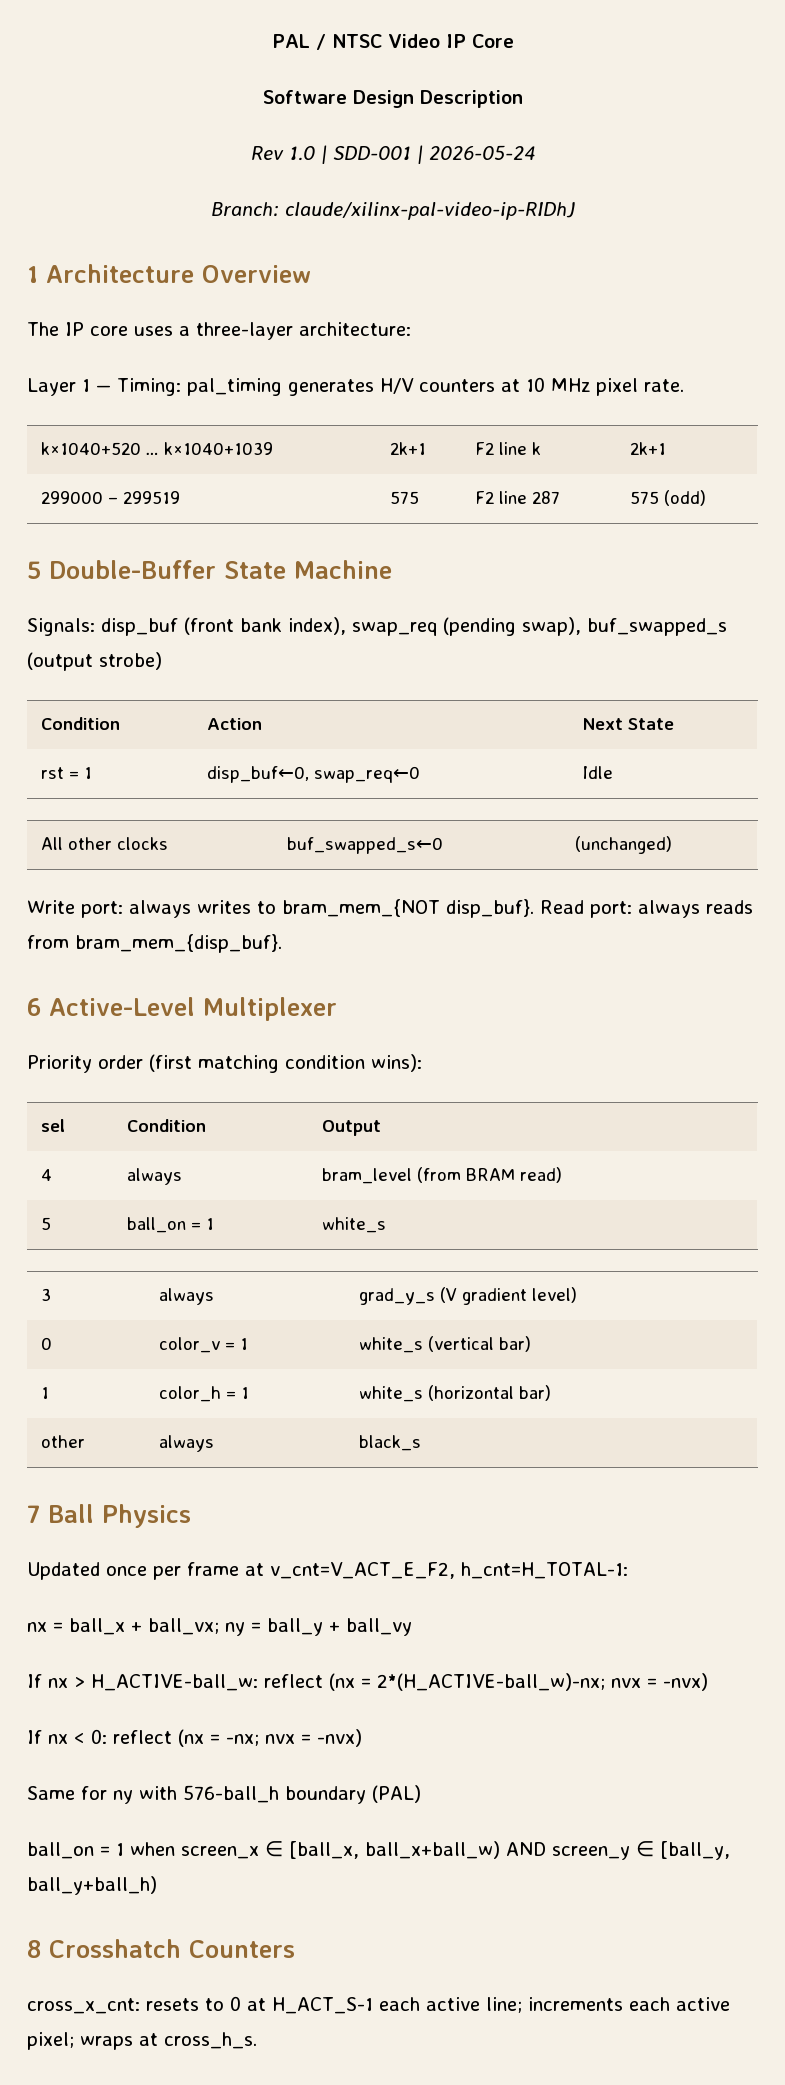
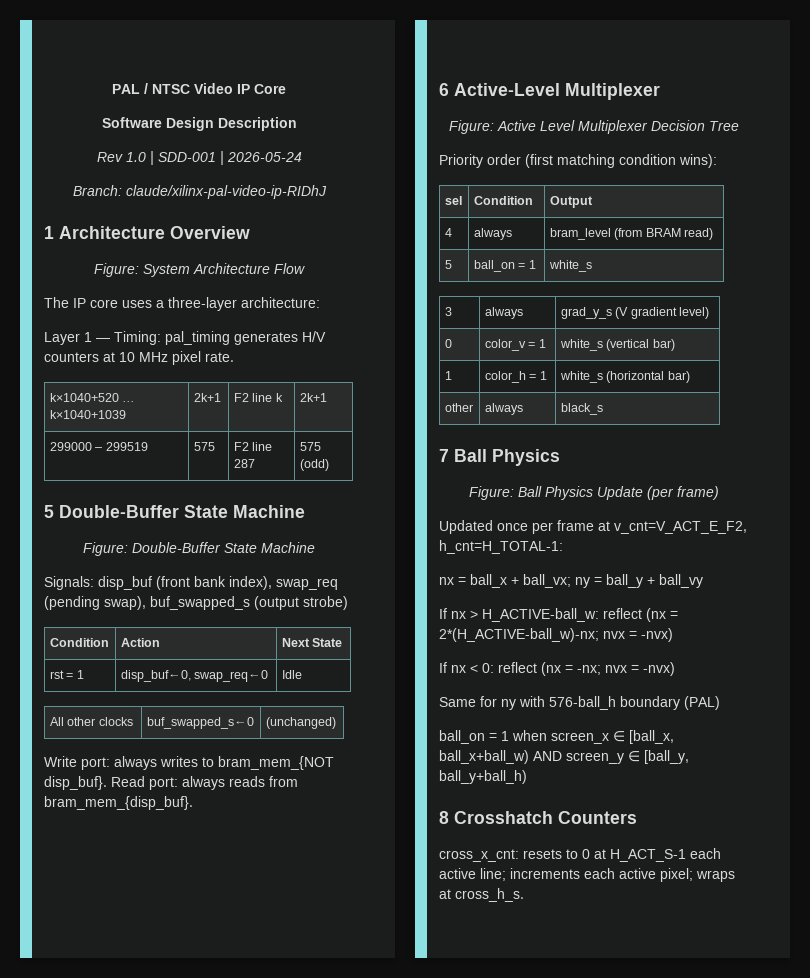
+ Figure: System Architecture Flow
+ Figure: Double-Buffer State Machine
+ Figure: Active Level Multiplexer Decision Tree
+ Figure: Ball Physics Update (per frame)

